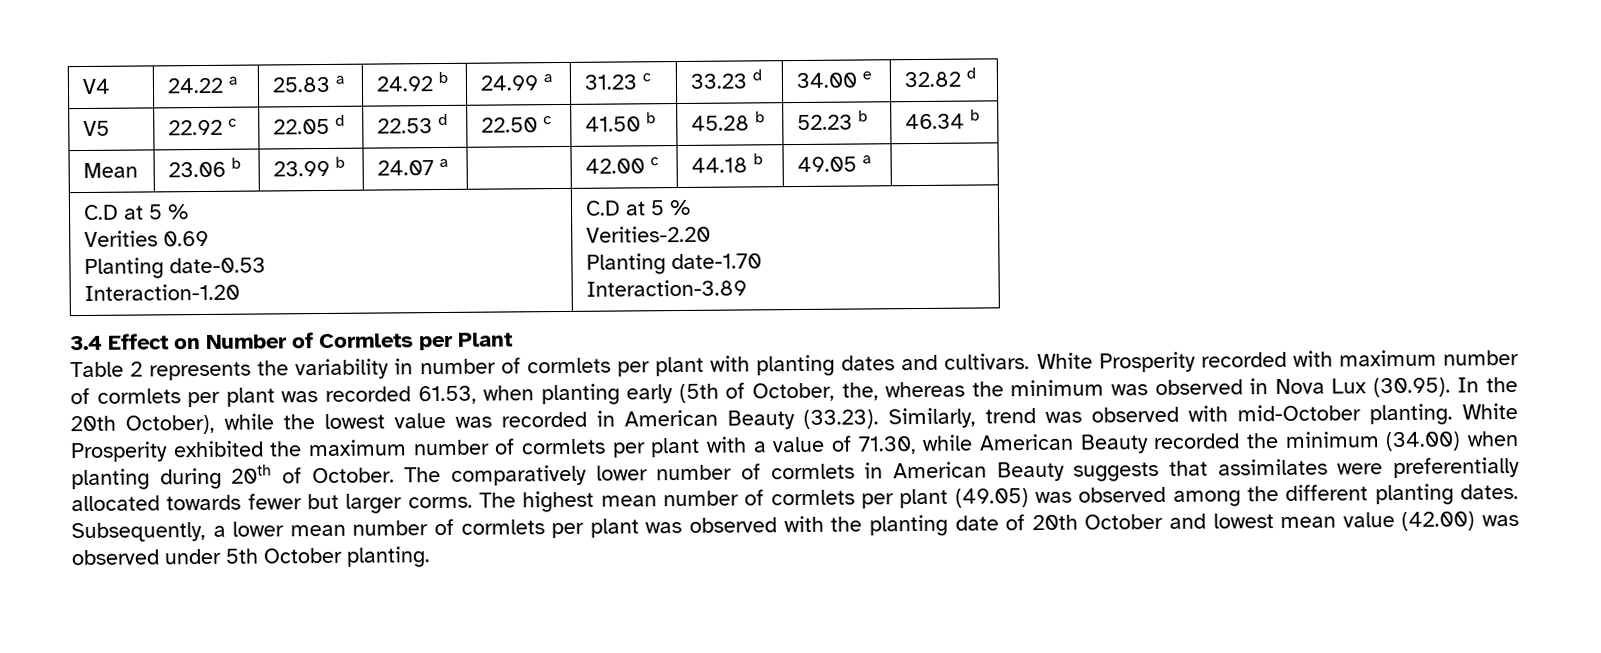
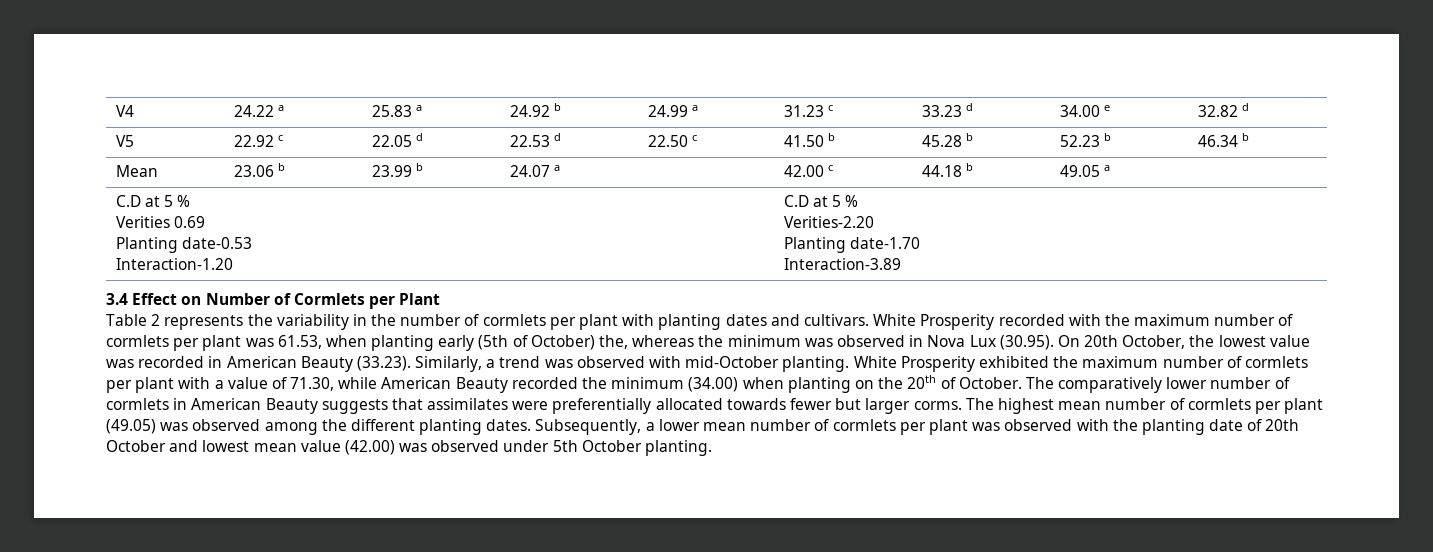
- Table 2 represents the variability in number of cormlets per plant with planting dates and cultivars.
+ Table 2 represents the variability in the number of cormlets per plant with planting dates and cultivars.
- White Prosperity recorded with maximum number of cormlets per plant was recorded 61.53, when planting early (5th of October, the, whereas the minimum was observed in Nova Lux (30.95). In the 20th October), while the lowest value was recorded in American Beauty (33.23). Similarly, trend was observed with mid-October planting.
+ White Prosperity recorded with the maximum number of cormlets per plant was 61.53, when planting early (5th of October) the, whereas the minimum was observed in Nova Lux (30.95). On 20th October, the lowest value was recorded in American Beauty (33.23). Similarly, a trend was observed with mid-October planting.
- White Prosperity exhibited the maximum number of cormlets per plant with a value of 71.30, while American Beauty recorded the minimum (34.00) when planting during 20th of October.
+ White Prosperity exhibited the maximum number of cormlets per plant with a value of 71.30, while American Beauty recorded the minimum (34.00) when planting on the 20th of October.

